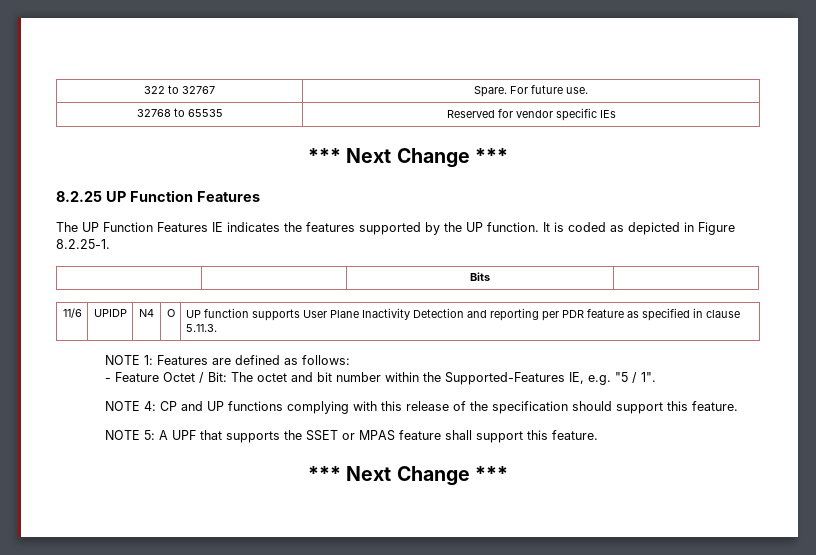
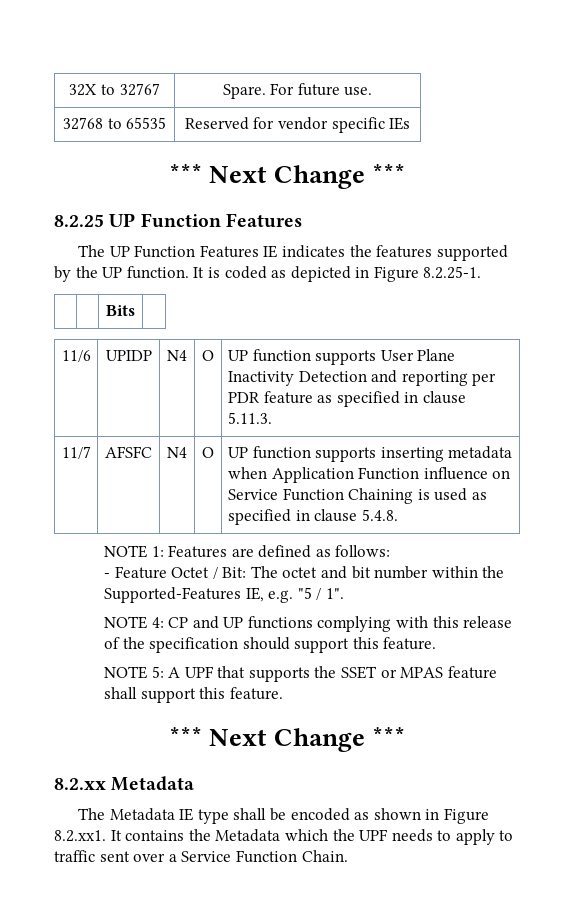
- 322 to 32767 | Spare. For future use.
+ 32X to 32767 | Spare. For future use.
+ 11/7 | AFSFC | N4 | O | UP function supports inserting metadata when Application Function influence on Service Function Chaining is used as specified in clause 5.4.8.
+ 8.2.xx Metadata
+ The Metadata IE type shall be encoded as shown in Figure 8.2.xx1. It contains the Metadata which the UPF needs to apply to traffic sent over a Service Function Chain.

